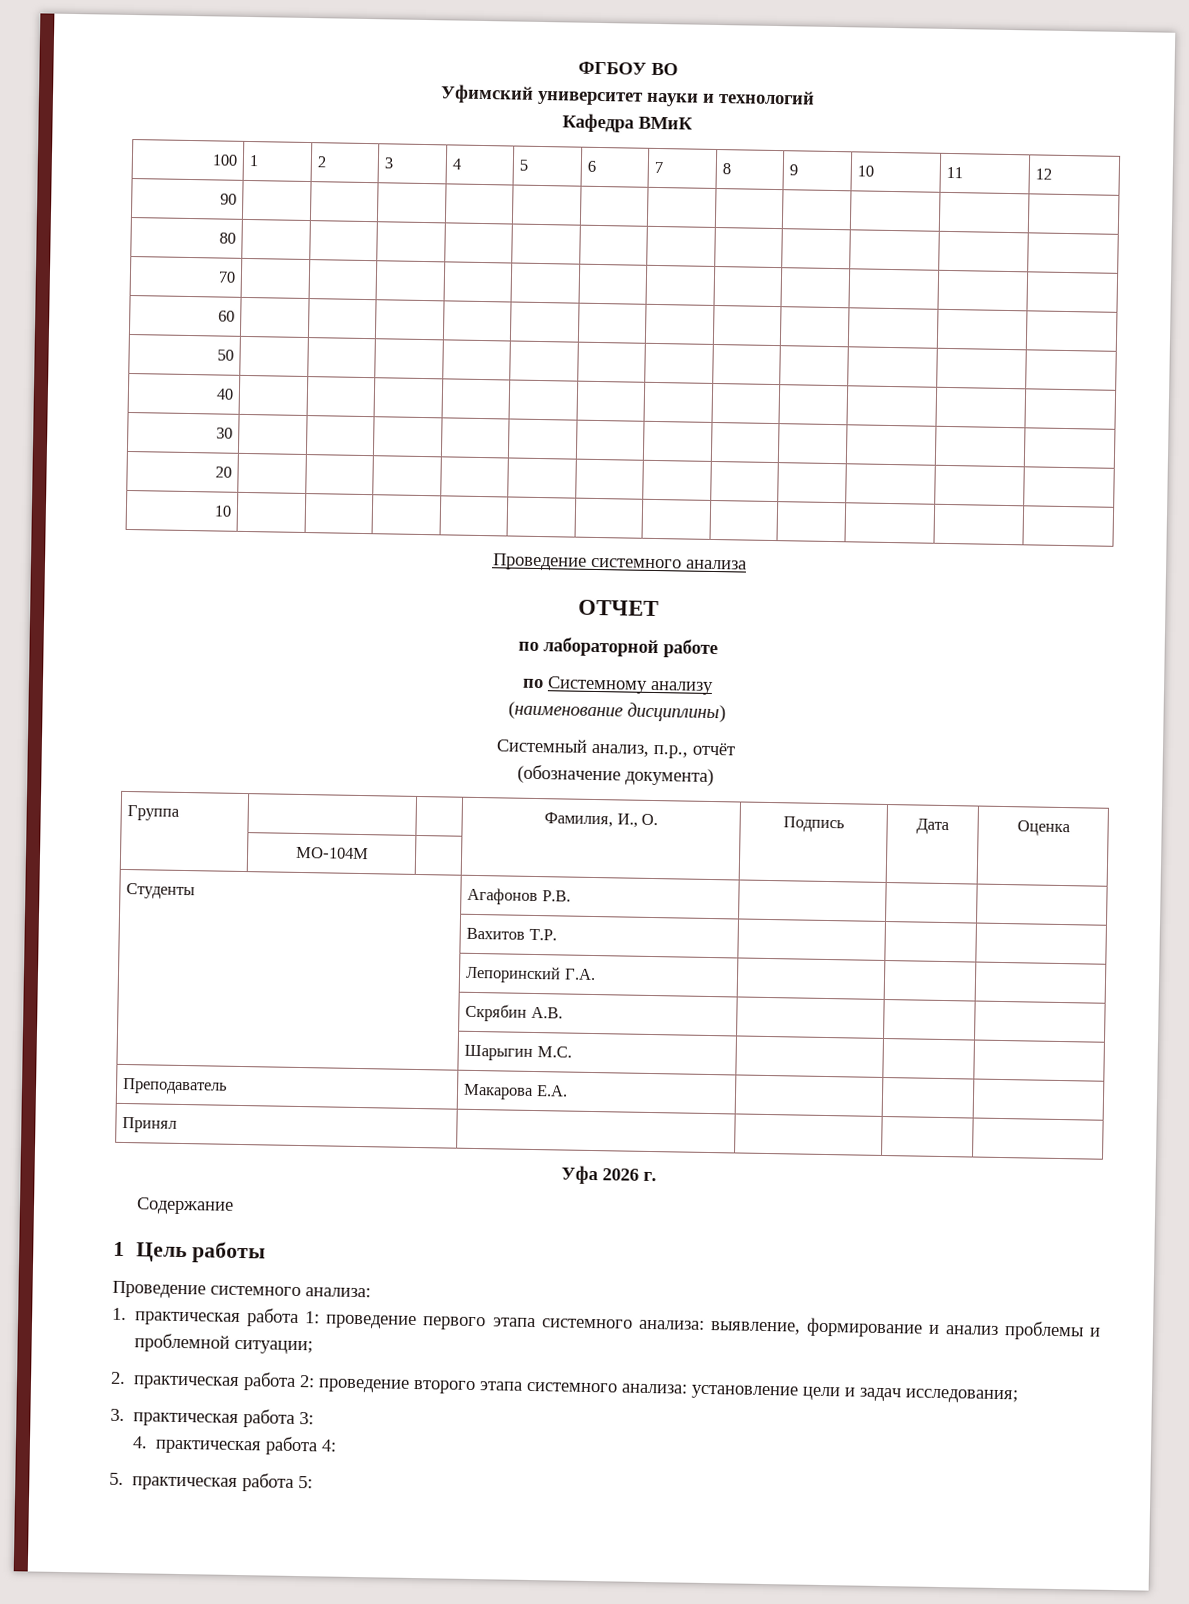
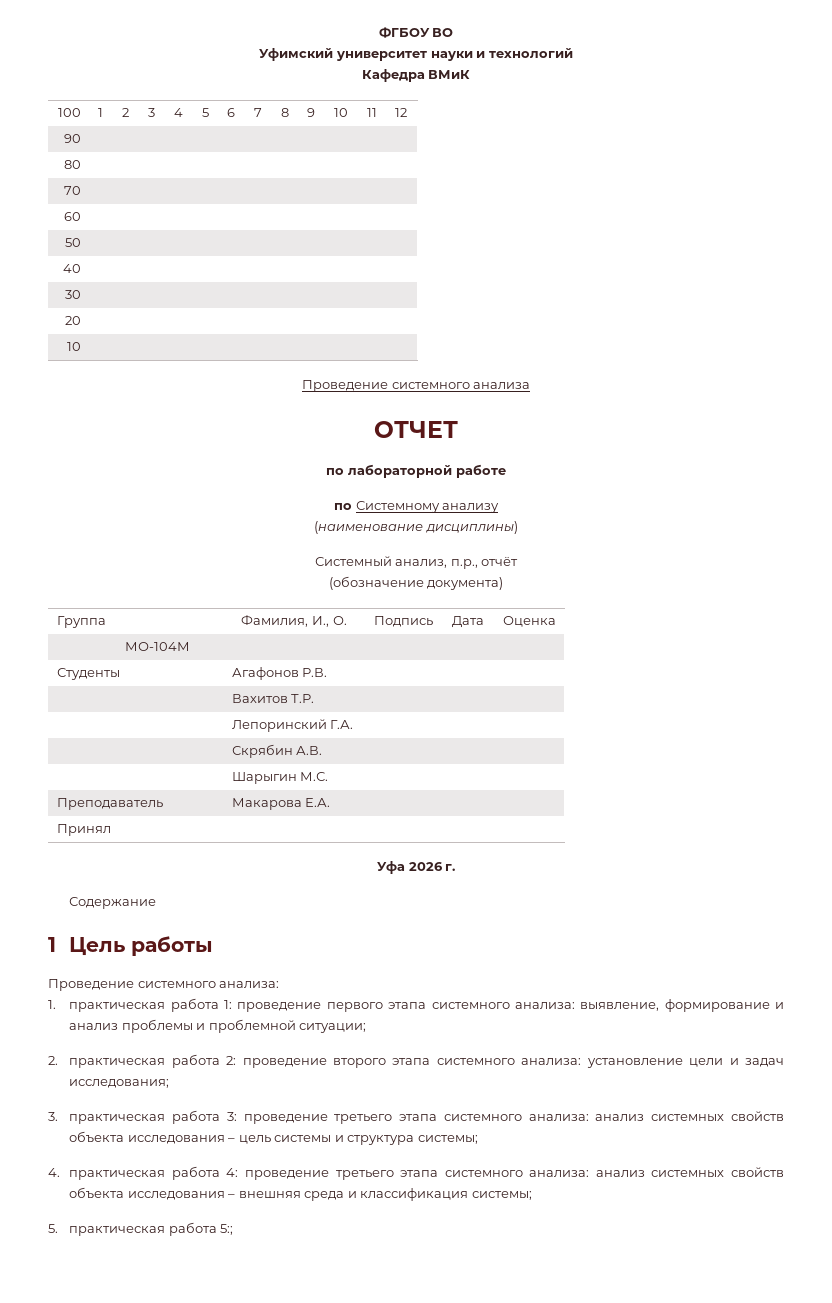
- 3. практическая работа 3:
- 4. практическая работа 4:
+ 3. практическая работа 3: проведение третьего этапа системного анализа: анализ системных свойств объекта исследования – цель системы и структура системы;
+ 4. практическая работа 4: проведение третьего этапа системного анализа: анализ системных свойств объекта исследования – внешняя среда и классификация системы;
- 5. практическая работа 5:
+ 5. практическая работа 5:;

